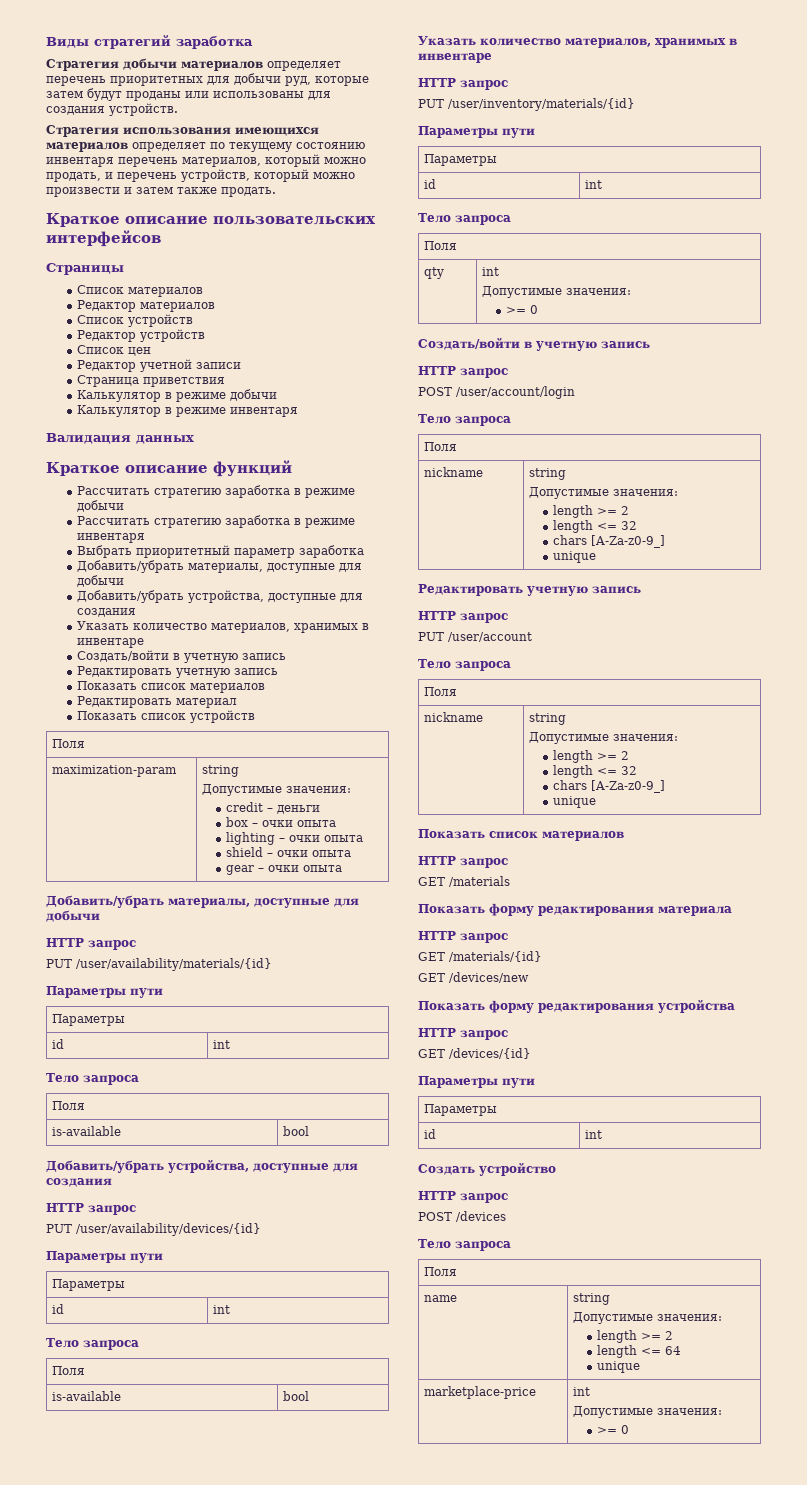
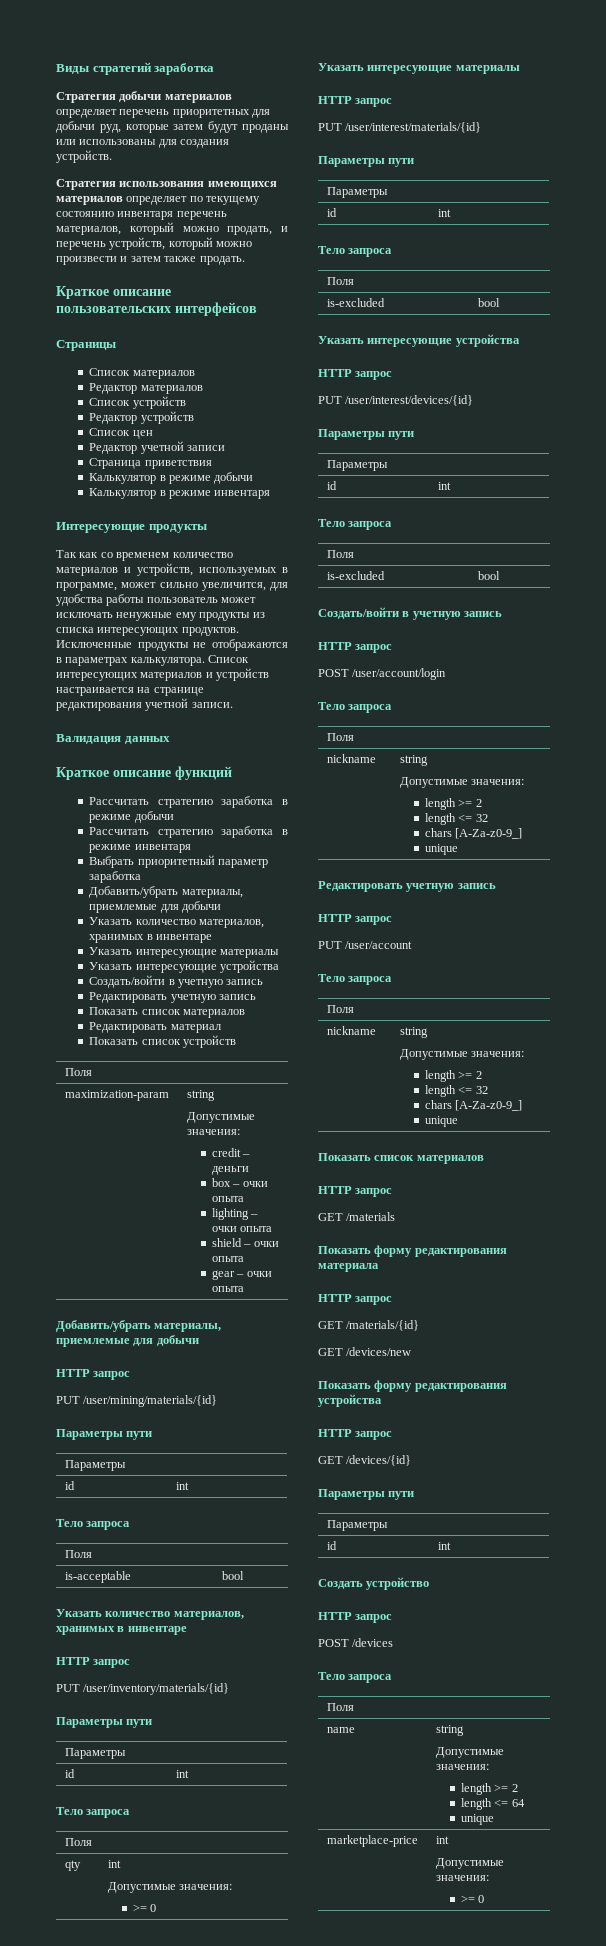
+ Интересующие продукты
+ Так как со временем количество материалов и устройств, используемых в программе, может сильно увеличится, для удобства работы пользователь может исключать ненужные ему продукты из списка интересующих продуктов. Исключенные продукты не отображаются в параметрах калькулятора. Список интересующих материалов и устройств настраивается на странице редактирования учетной записи.
  Выбрать приоритетный параметр заработка
- Добавить/убрать материалы, доступные для добычи
- Добавить/убрать устройства, доступные для создания
+ Добавить/убрать материалы, приемлемые для добычи
  Указать количество материалов, хранимых в инвентаре
+ Указать интересующие материалы
+ Указать интересующие устройства
  maximization-param | string
  Допустимые значения:
  credit – деньги
  box – очки опыта
  lighting – очки опыта
  shield – очки опыта
  gear – очки опыта
- Добавить/убрать материалы, доступные для добычи
+ Добавить/убрать материалы, приемлемые для добычи
- PUT /user/availability/materials/{id}
+ PUT /user/mining/materials/{id}
  Параметры пути
  Параметры
  id | int
  Тело запроса
  Поля
- is-available | bool
- Добавить/убрать устройства, доступные для создания
- HTTP запрос
- PUT /user/availability/devices/{id}
- Параметры пути
- Параметры
- id | int
- Тело запроса
- Поля
- is-available | bool
+ is-acceptable | bool
  qty | int
  Допустимые значения:
  >= 0
+ Указать интересующие материалы
+ HTTP запрос
+ PUT /user/interest/materials/{id}
+ Параметры пути
+ Параметры
+ id | int
+ Тело запроса
+ Поля
+ is-excluded | bool
+ Указать интересующие устройства
+ HTTP запрос
+ PUT /user/interest/devices/{id}
+ Параметры пути
+ Параметры
+ id | int
+ Тело запроса
+ Поля
+ is-excluded | bool

